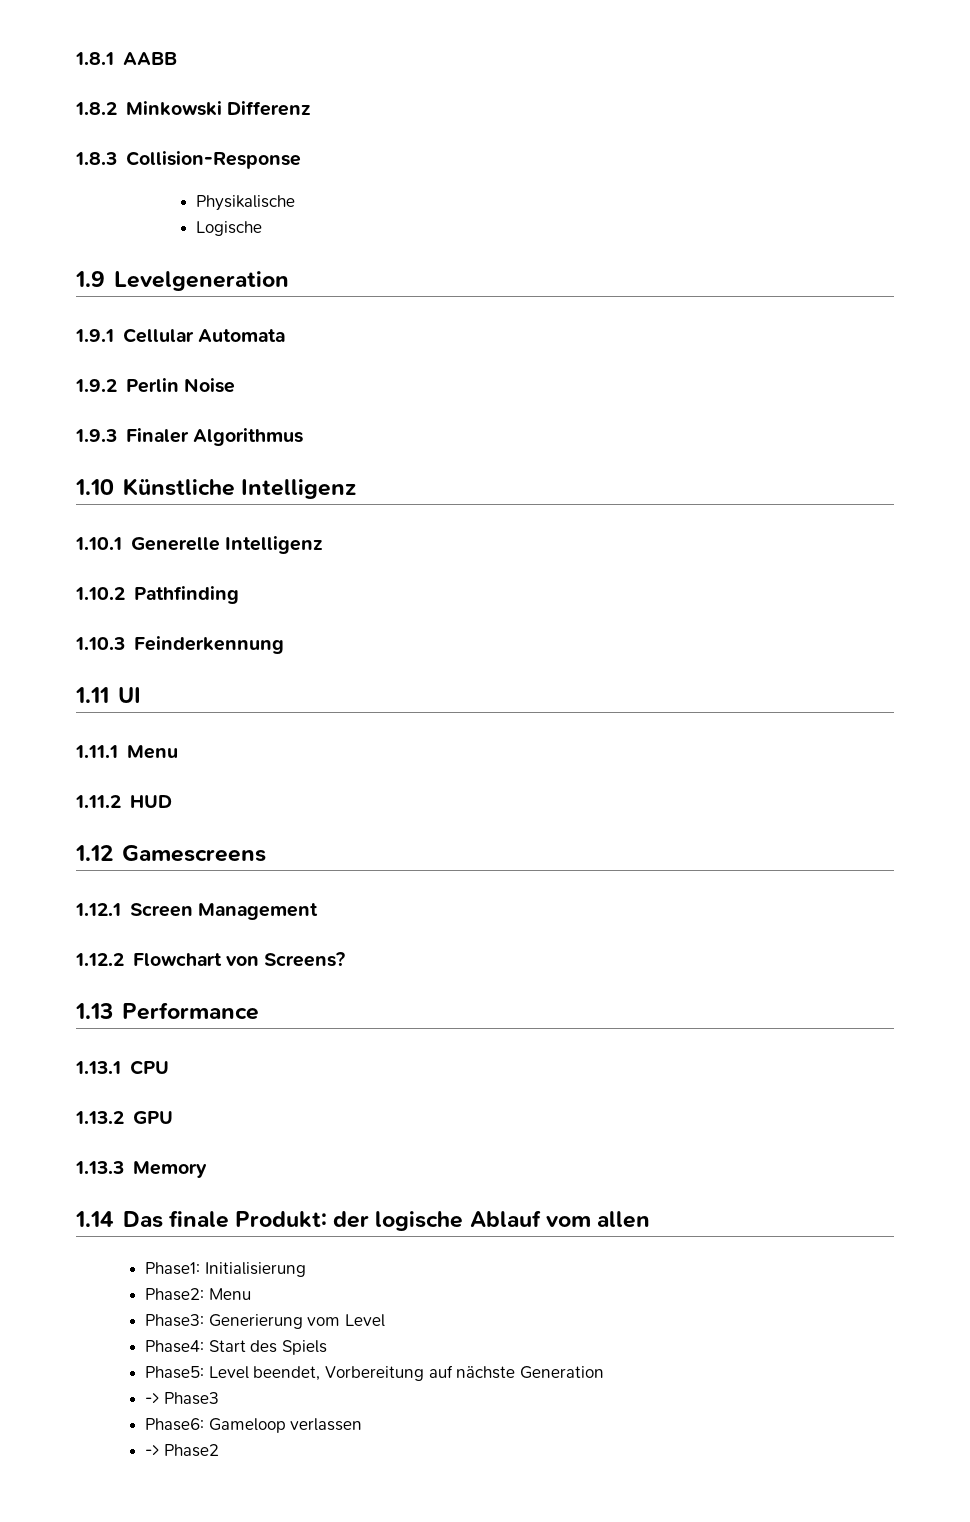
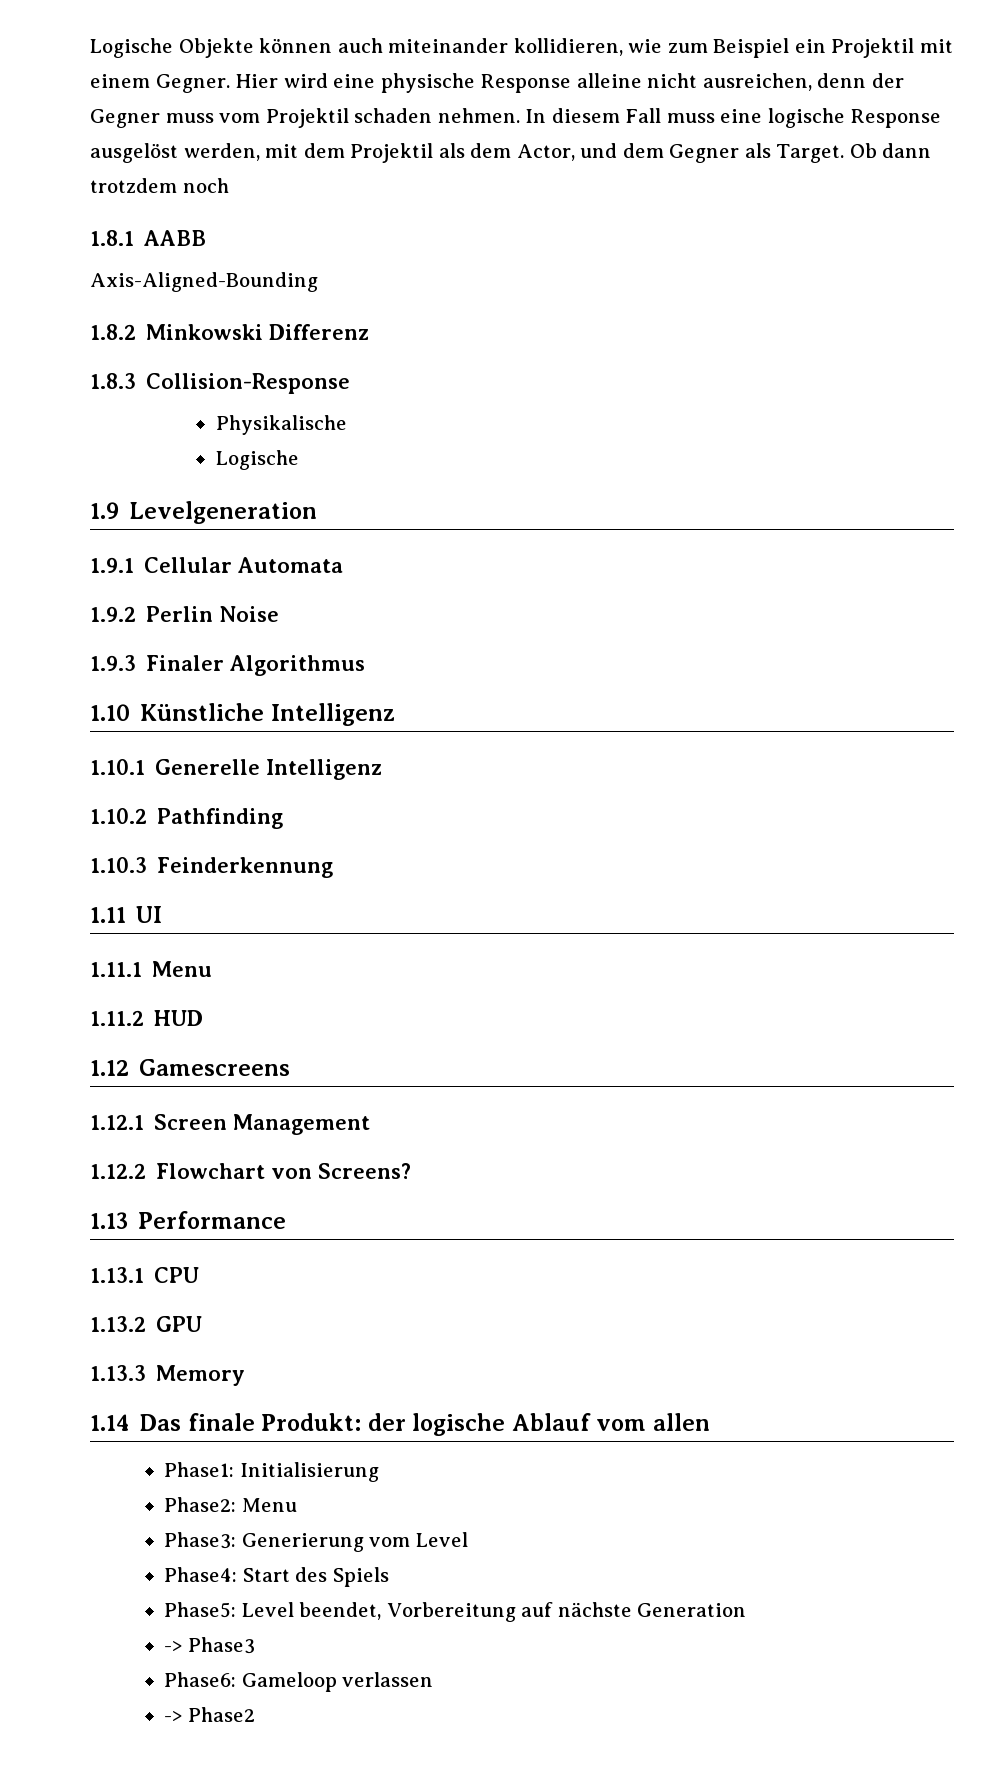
+ Logische Objekte können auch miteinander kollidieren, wie zum Beispiel ein Projektil mit einem Gegner. Hier wird eine physische Response alleine nicht ausreichen, denn der Gegner muss vom Projektil schaden nehmen. In diesem Fall muss eine logische Response ausgelöst werden, mit dem Projektil als dem Actor, und dem Gegner als Target. Ob dann trotzdem noch
+ Axis-Aligned-Bounding

